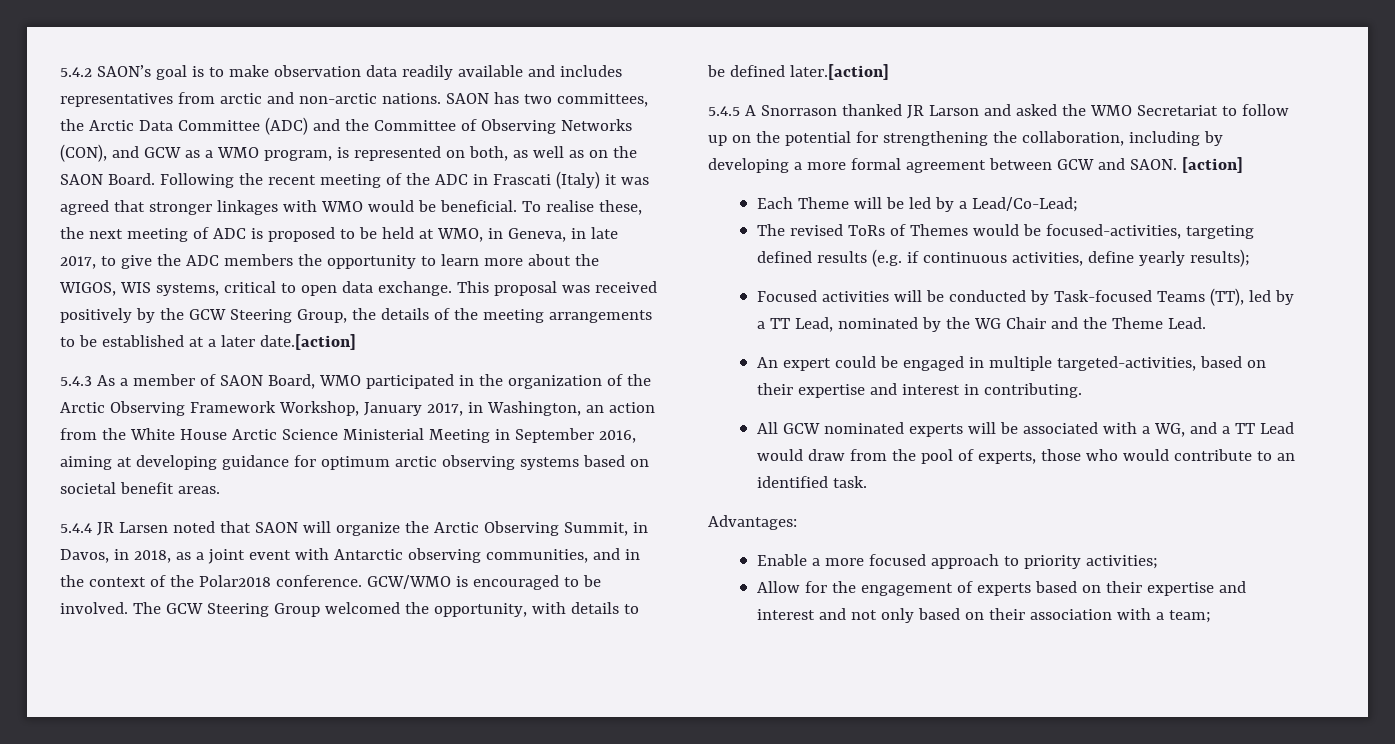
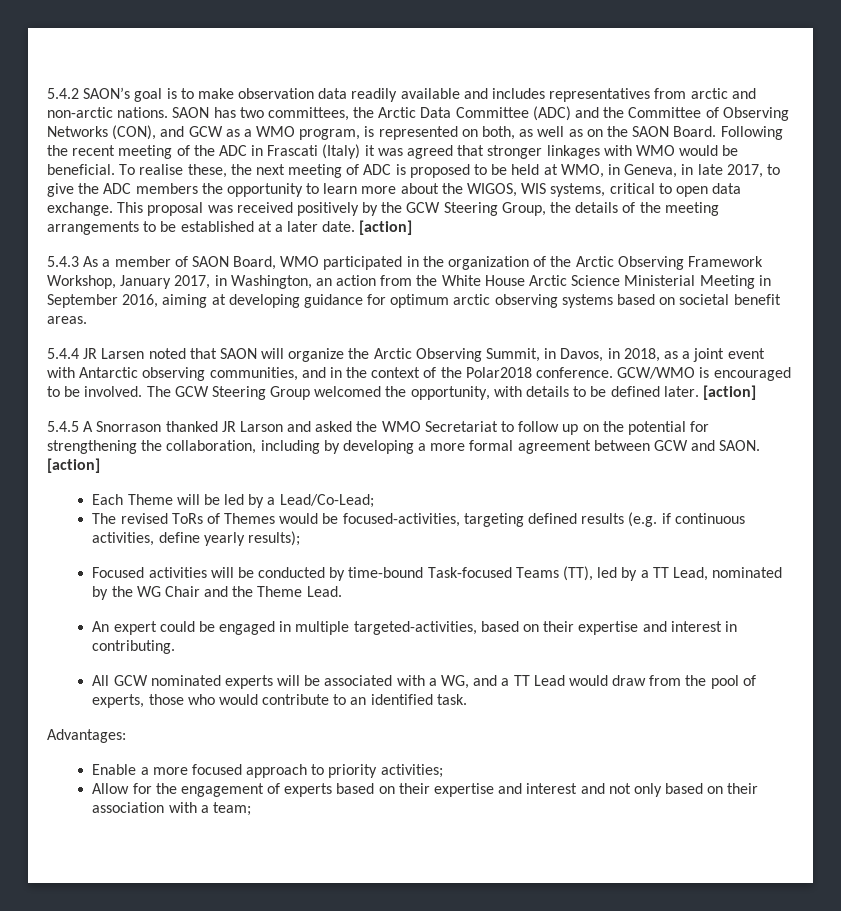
- This proposal was received positively by the GCW Steering Group, the details of the meeting arrangements to be established at a later date.[action]
+ This proposal was received positively by the GCW Steering Group, the details of the meeting arrangements to be established at a later date. [action]
- The GCW Steering Group welcomed the opportunity, with details to be defined later.[action]
+ The GCW Steering Group welcomed the opportunity, with details to be defined later. [action]
- Focused activities will be conducted by Task-focused Teams (TT), led by a TT Lead, nominated by the WG Chair and the Theme Lead.
+ Focused activities will be conducted by time-bound Task-focused Teams (TT), led by a TT Lead, nominated by the WG Chair and the Theme Lead.

